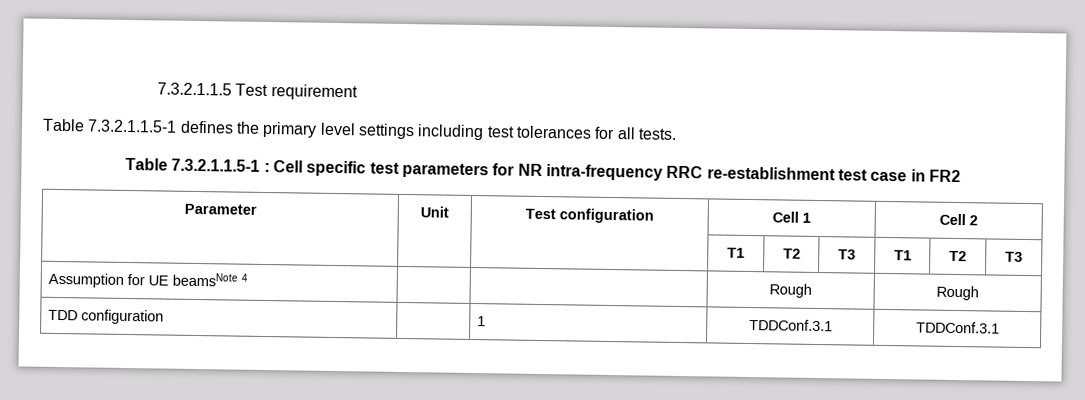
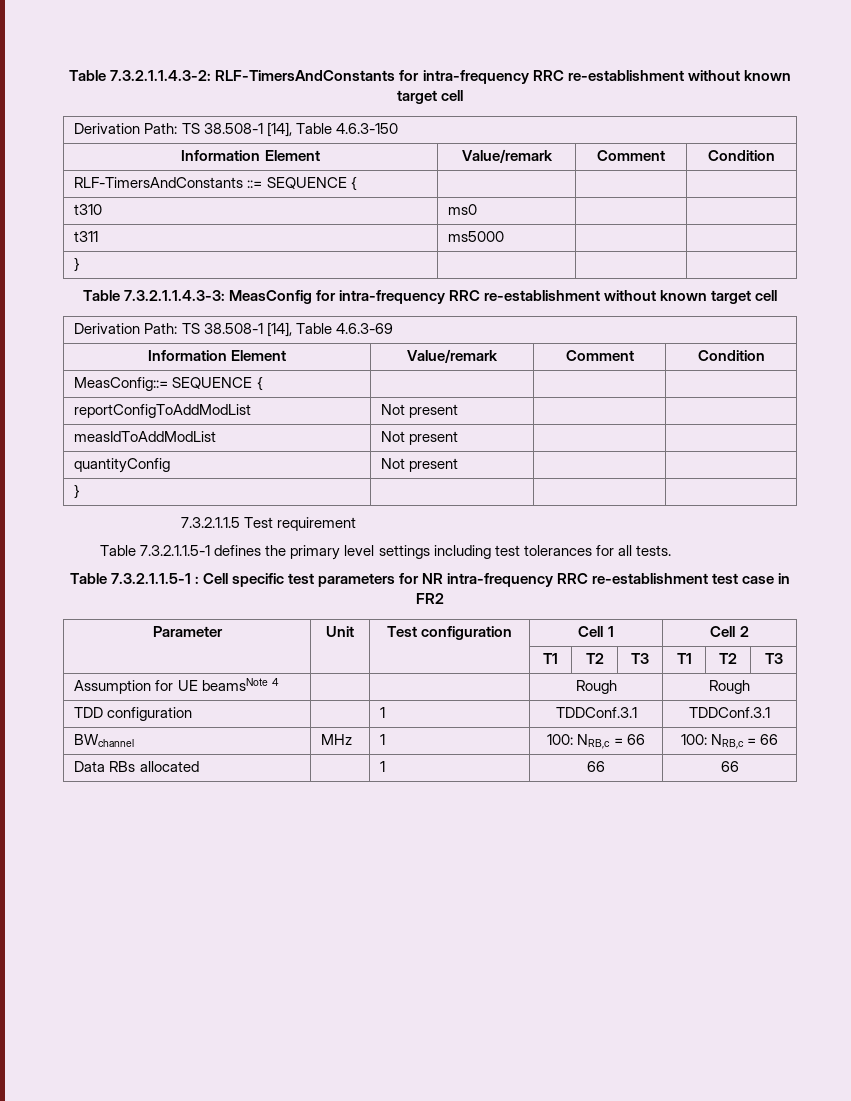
+ Table 7.3.2.1.1.4.3-2: RLF-TimersAndConstants for intra-frequency RRC re-establishment without known target cell
+ Derivation Path: TS 38.508-1 [14], Table 4.6.3-150
+ Information Element | Value/remark | Comment | Condition
+ RLF-TimersAndConstants ::= SEQUENCE { | | |
+ t310 | ms0 | |
+ t311 | ms5000 | |
+ } | | |
+ Table 7.3.2.1.1.4.3-3: MeasConfig for intra-frequency RRC re-establishment without known target cell
+ Derivation Path: TS 38.508-1 [14], Table 4.6.3-69
+ Information Element | Value/remark | Comment | Condition
+ MeasConfig::= SEQUENCE { | | |
+ reportConfigToAddModList | Not present | |
+ measIdToAddModList | Not present | |
+ quantityConfig | Not present | |
+ } | | |
+ BWchannel | MHz | 1 | 100: NRB,c = 66 | 100: NRB,c = 66
+ Data RBs allocated | | 1 | 66 | 66

